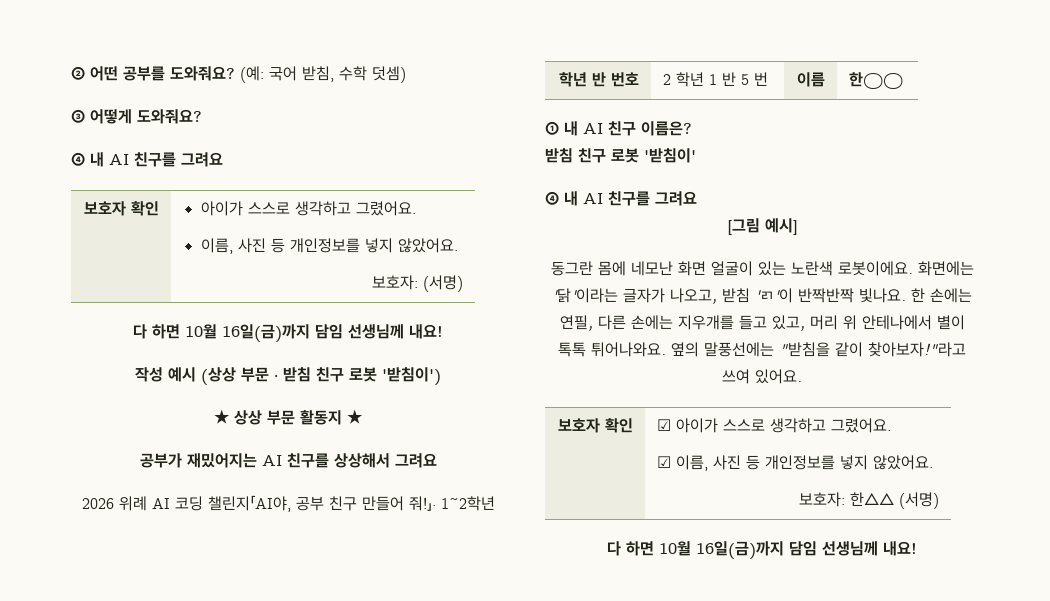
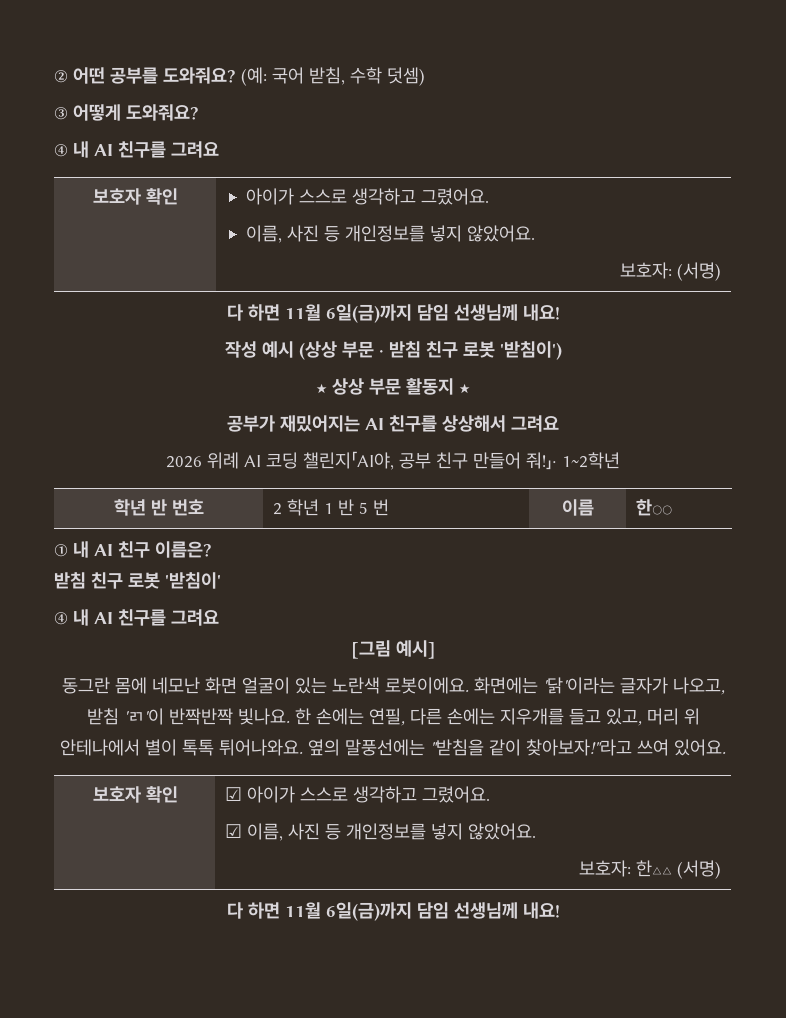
  보호자 확인 | 아이가 스스로 생각하고 그렸어요.
  이름, 사진 등 개인정보를 넣지 않았어요.
  보호자: (서명)
- 다 하면 10월 16일(금)까지 담임 선생님께 내요!
+ 다 하면 11월 6일(금)까지 담임 선생님께 내요!
  보호자 확인 | ☑ 아이가 스스로 생각하고 그렸어요.
  ☑ 이름, 사진 등 개인정보를 넣지 않았어요.
  보호자: 한△△ (서명)
- 다 하면 10월 16일(금)까지 담임 선생님께 내요!
+ 다 하면 11월 6일(금)까지 담임 선생님께 내요!

